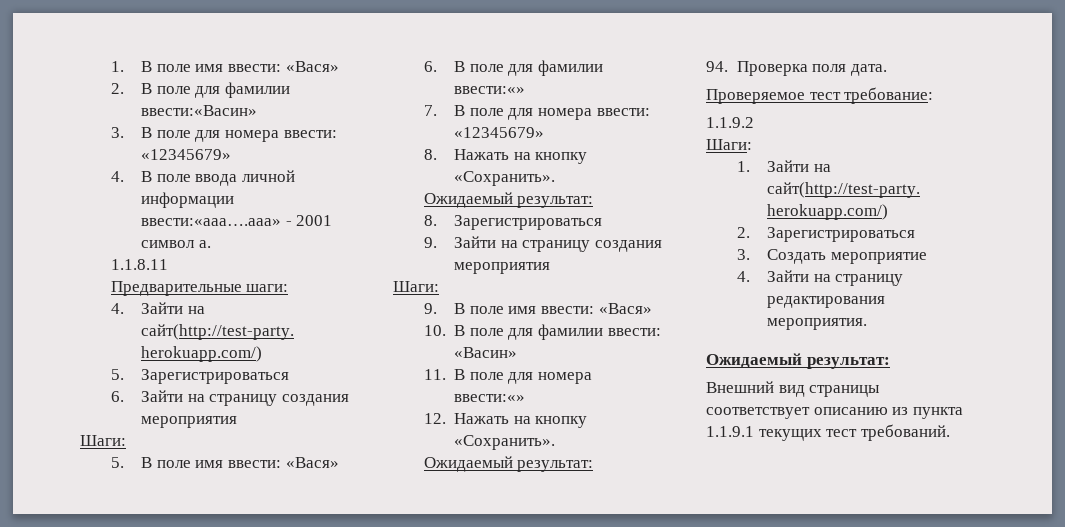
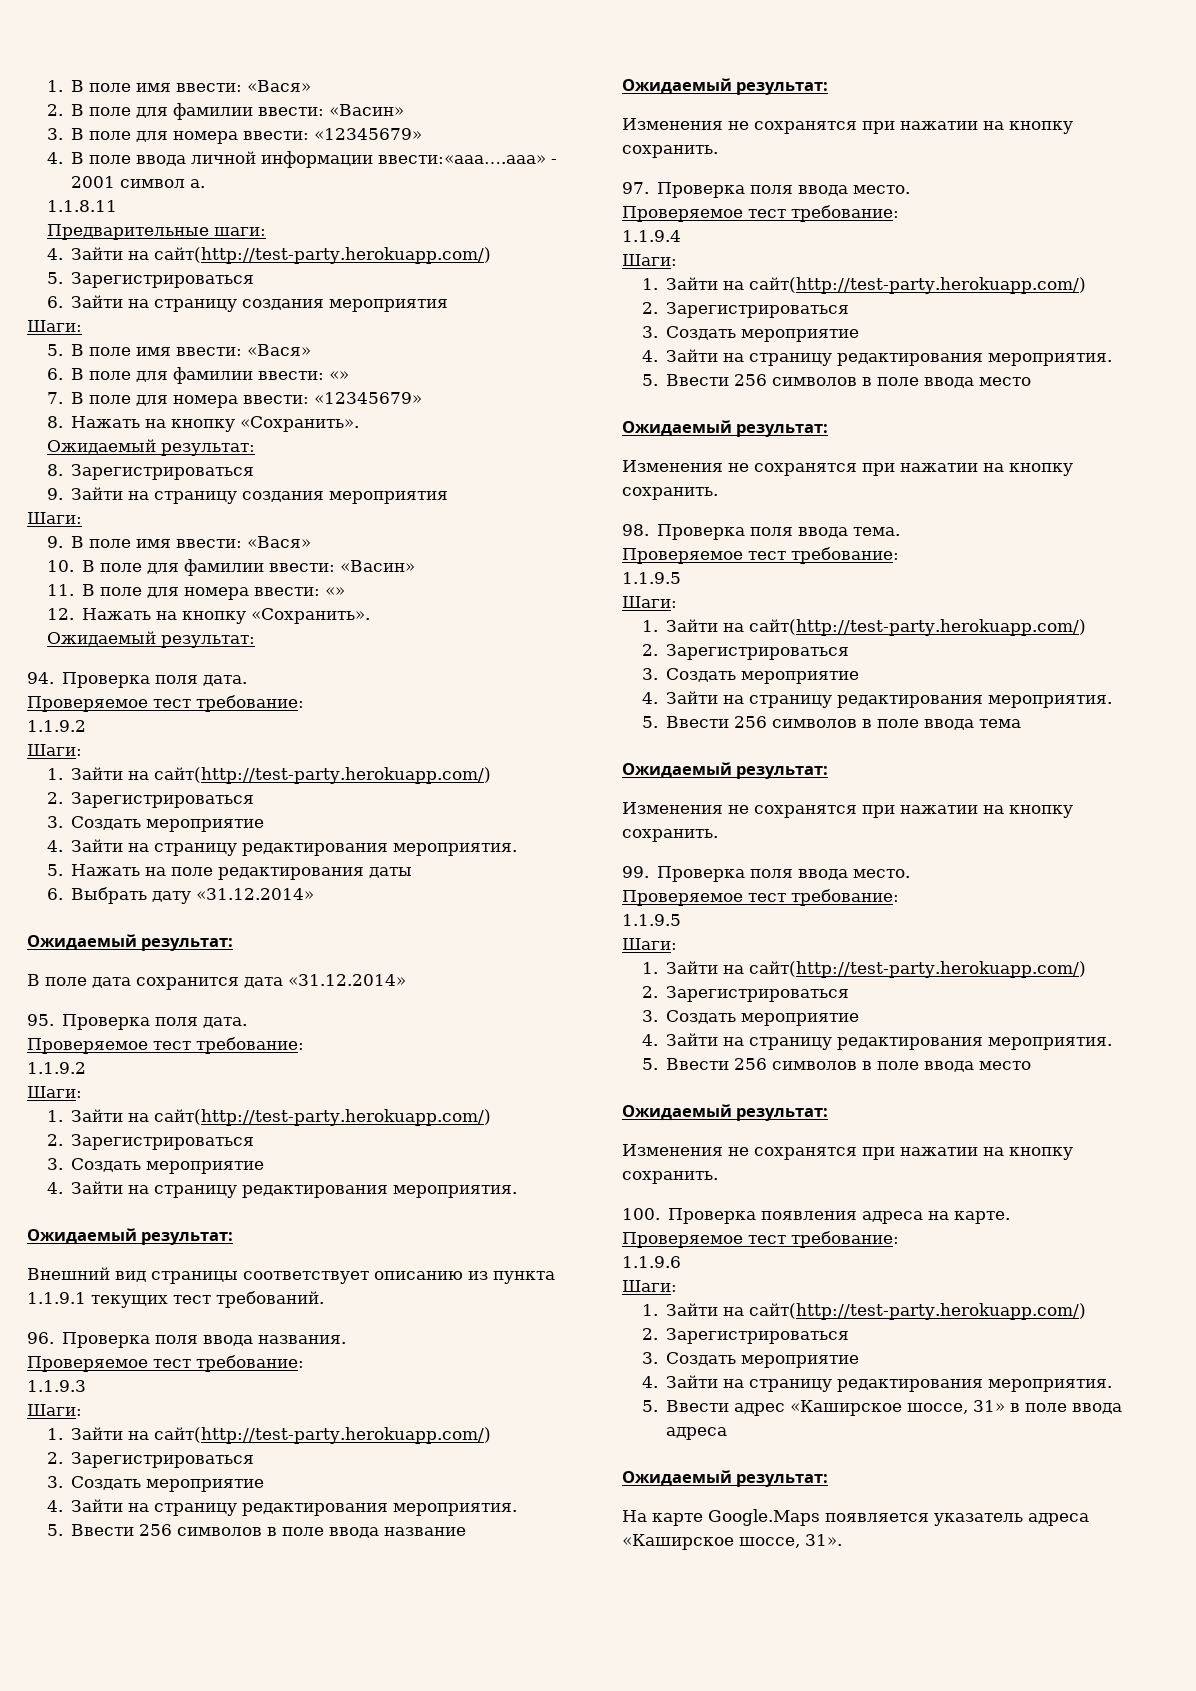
- 2. В поле для фамилии ввести:«Васин»
+ 2. В поле для фамилии ввести: «Васин»
- 6. В поле для фамилии ввести:«»
+ 6. В поле для фамилии ввести: «»
- 11. В поле для номера ввести:«»
+ 11. В поле для номера ввести: «»
+ 5. Нажать на поле редактирования даты
+ 6. Выбрать дату «31.12.2014»
+ Ожидаемый результат:
+ В поле дата сохранится дата «31.12.2014»
+ 95. Проверка поля дата.
+ Проверяемое тест требование:
+ 1.1.9.2
+ Шаги:
+ 1. Зайти на сайт(http://test-party.herokuapp.com/)
+ 2. Зарегистрироваться
+ 3. Создать мероприятие
+ 4. Зайти на страницу редактирования мероприятия.
+ 96. Проверка поля ввода названия.
+ Проверяемое тест требование:
+ 1.1.9.3
+ Шаги:
+ 1. Зайти на сайт(http://test-party.herokuapp.com/)
+ 2. Зарегистрироваться
+ 3. Создать мероприятие
+ 4. Зайти на страницу редактирования мероприятия.
+ 5. Ввести 256 символов в поле ввода название
+ Ожидаемый результат:
+ Изменения не сохранятся при нажатии на кнопку сохранить.
+ 97. Проверка поля ввода место.
+ Проверяемое тест требование:
+ 1.1.9.4
+ Шаги:
+ 1. Зайти на сайт(http://test-party.herokuapp.com/)
+ 2. Зарегистрироваться
+ 3. Создать мероприятие
+ 4. Зайти на страницу редактирования мероприятия.
+ 5. Ввести 256 символов в поле ввода место
+ Ожидаемый результат:
+ Изменения не сохранятся при нажатии на кнопку сохранить.
+ 98. Проверка поля ввода тема.
+ Проверяемое тест требование:
+ 1.1.9.5
+ Шаги:
+ 1. Зайти на сайт(http://test-party.herokuapp.com/)
+ 2. Зарегистрироваться
+ 3. Создать мероприятие
+ 4. Зайти на страницу редактирования мероприятия.
+ 5. Ввести 256 символов в поле ввода тема
+ Ожидаемый результат:
+ Изменения не сохранятся при нажатии на кнопку сохранить.
+ 99. Проверка поля ввода место.
+ Проверяемое тест требование:
+ 1.1.9.5
+ Шаги:
+ 1. Зайти на сайт(http://test-party.herokuapp.com/)
+ 2. Зарегистрироваться
+ 3. Создать мероприятие
+ 4. Зайти на страницу редактирования мероприятия.
+ 5. Ввести 256 символов в поле ввода место
+ Ожидаемый результат:
+ Изменения не сохранятся при нажатии на кнопку сохранить.
+ 100. Проверка появления адреса на карте.
+ Проверяемое тест требование:
+ 1.1.9.6
+ Шаги:
+ 1. Зайти на сайт(http://test-party.herokuapp.com/)
+ 2. Зарегистрироваться
+ 3. Создать мероприятие
+ 4. Зайти на страницу редактирования мероприятия.
+ 5. Ввести адрес «Каширское шоссе, 31» в поле ввода адреса
+ Ожидаемый результат:
+ На карте Google.Maps появляется указатель адреса «Каширское шоссе, 31».

